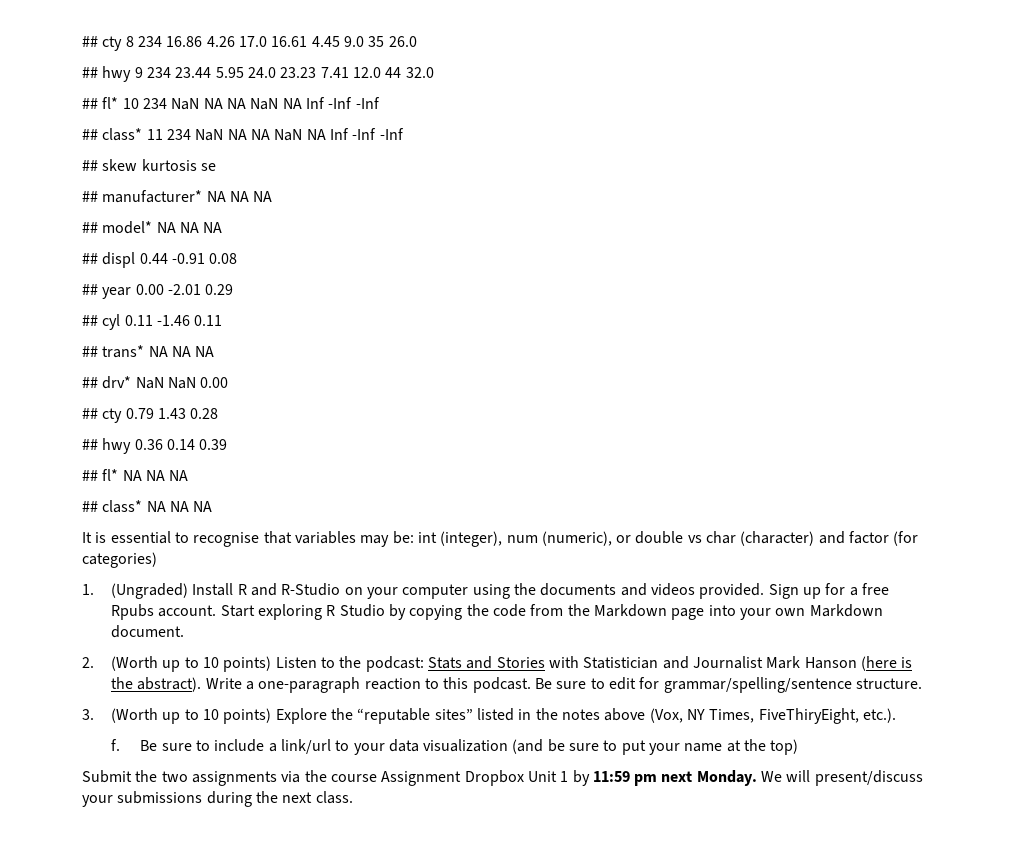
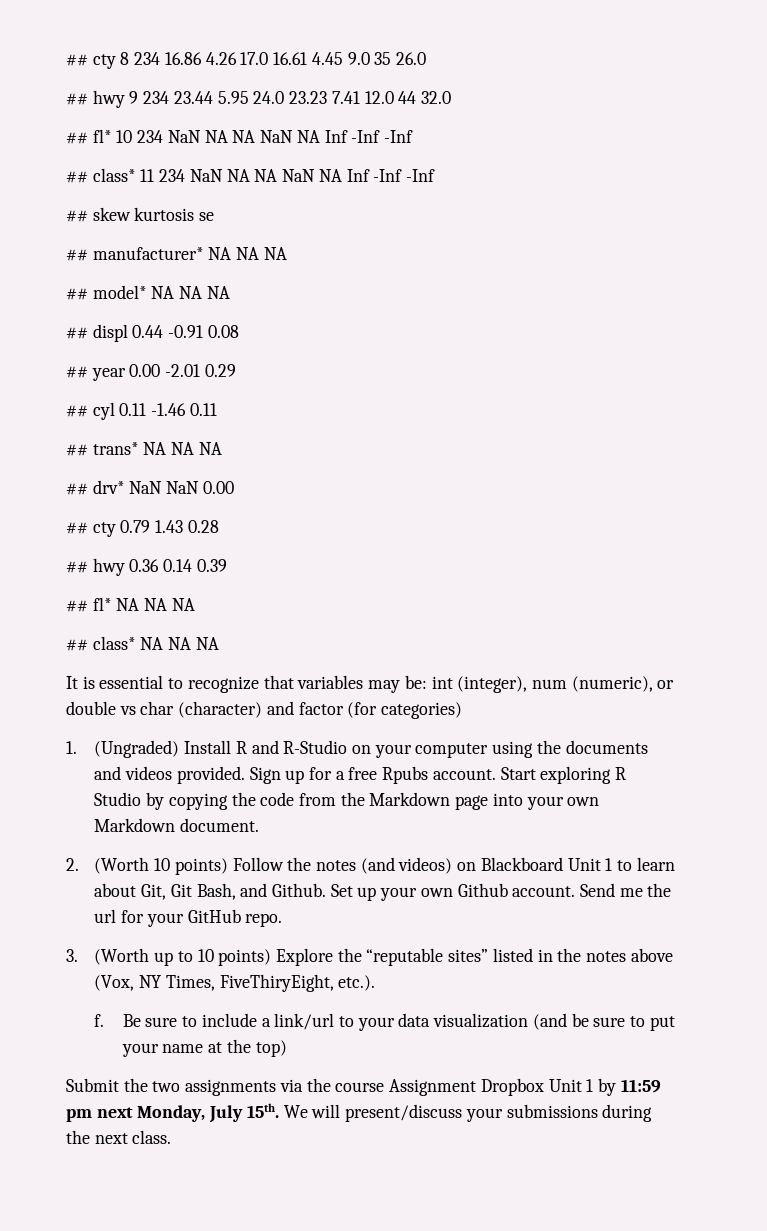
- It is essential to recognise that variables may be: int (integer), num (numeric), or double vs char (character) and factor (for categories)
+ It is essential to recognize that variables may be: int (integer), num (numeric), or double vs char (character) and factor (for categories)
- 2. (Worth up to 10 points) Listen to the podcast: Stats and Stories with Statistician and Journalist Mark Hanson (here is the abstract). Write a one-paragraph reaction to this podcast. Be sure to edit for grammar/spelling/sentence structure.
+ 2. (Worth 10 points) Follow the notes (and videos) on Blackboard Unit 1 to learn about Git, Git Bash, and Github. Set up your own Github account. Send me the url for your GitHub repo.
- Submit the two assignments via the course Assignment Dropbox Unit 1 by 11:59 pm next Monday.
+ Submit the two assignments via the course Assignment Dropbox Unit 1 by 11:59 pm next Monday, July 15th.

